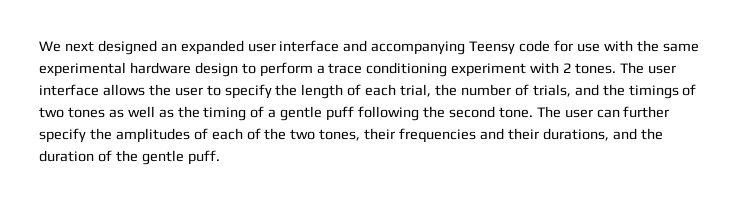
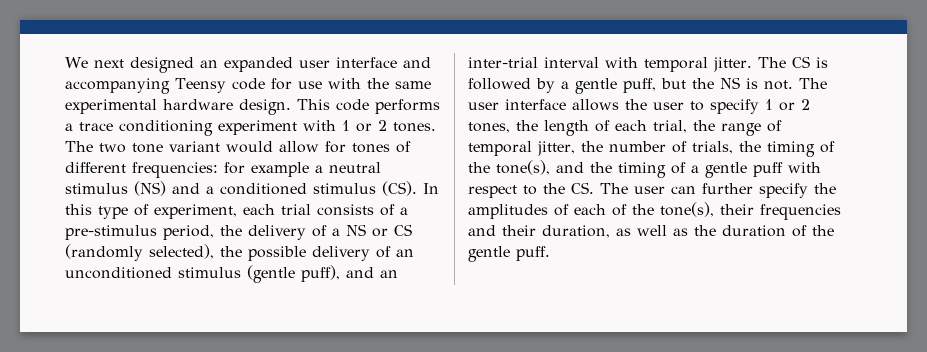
- We next designed an expanded user interface and accompanying Teensy code for use with the same experimental hardware design to perform a trace conditioning experiment with 2 tones.
+ We next designed an expanded user interface and accompanying Teensy code for use with the same experimental hardware design. This code performs a trace conditioning experiment with 1 or 2 tones.
- The user interface allows the user to specify the length of each trial, the number of trials, and the timings of two tones as well as the timing of a gentle puff following the second tone. The user can further specify the amplitudes of each of the two tones, their frequencies and their durations, and the duration of the gentle puff.
+ The two tone variant would allow for tones of different frequencies: for example a neutral stimulus (NS) and a conditioned stimulus (CS). In this type of experiment, each trial consists of a pre-stimulus period, the delivery of a NS or CS (randomly selected), the possible delivery of an unconditioned stimulus (gentle puff), and an inter-trial interval with temporal jitter. The CS is followed by a gentle puff, but the NS is not. The user interface allows the user to specify 1 or 2 tones, the length of each trial, the range of temporal jitter, the number of trials, the timing of the tone(s), and the timing of a gentle puff with respect to the CS. The user can further specify the amplitudes of each of the tone(s), their frequencies and their duration, as well as the duration of the gentle puff.

